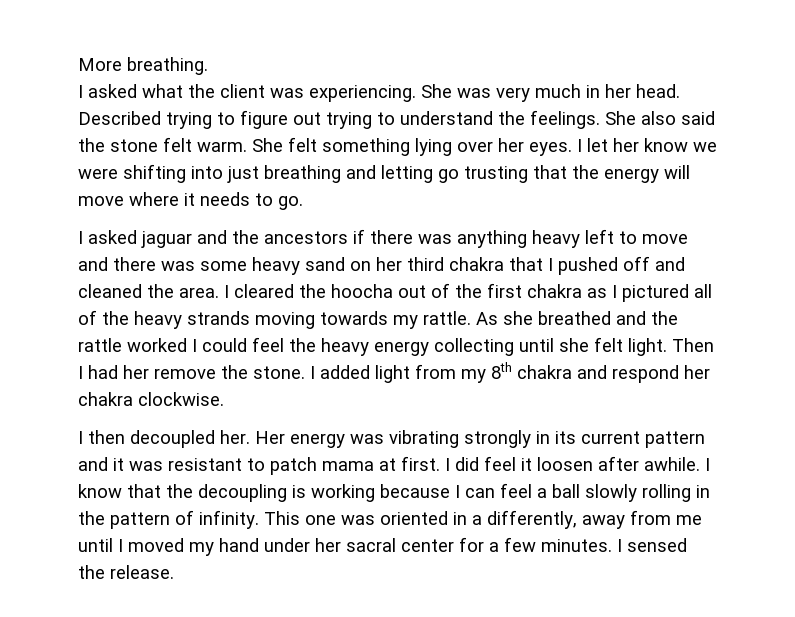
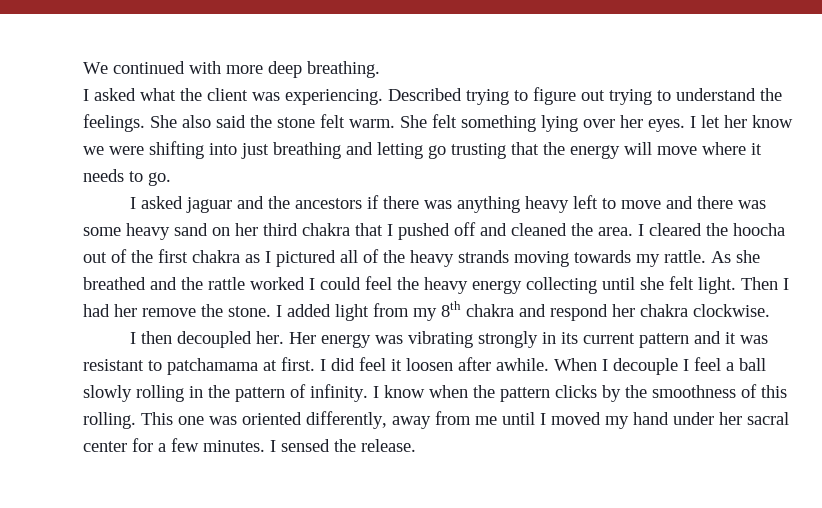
- More breathing.
+ We continued with more deep breathing.
- She was very much in her head.
- Her energy was vibrating strongly in its current pattern and it was resistant to patch mama at first.
+ Her energy was vibrating strongly in its current pattern and it was resistant to patchamama at first.
- I know that the decoupling is working because I can feel a ball slowly rolling in the pattern of infinity.
+ When I decouple I feel a ball slowly rolling in the pattern of infinity.
+ I know when the pattern clicks by the smoothness of this rolling.
- This one was oriented in a differently, away from me until I moved my hand under her sacral center for a few minutes.
+ This one was oriented differently, away from me until I moved my hand under her sacral center for a few minutes.

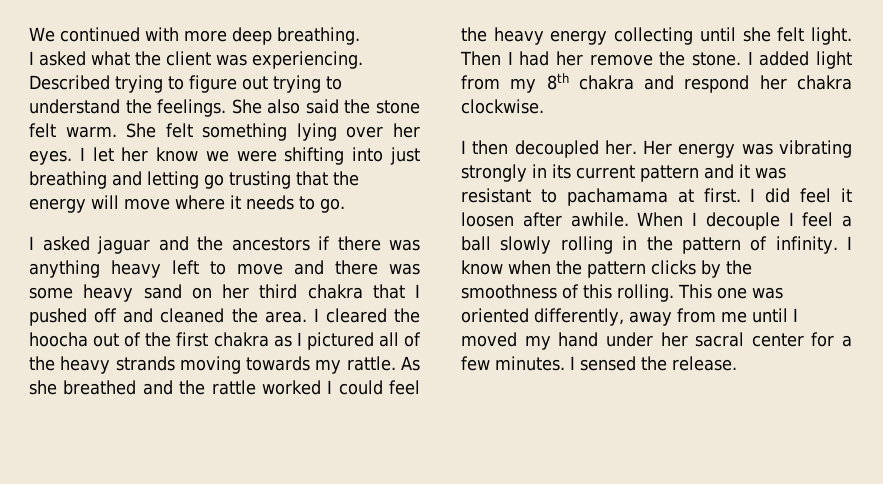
- Her energy was vibrating strongly in its current pattern and it was resistant to patchamama at first.
+ Her energy was vibrating strongly in its current pattern and it was resistant to pachamama at first.

